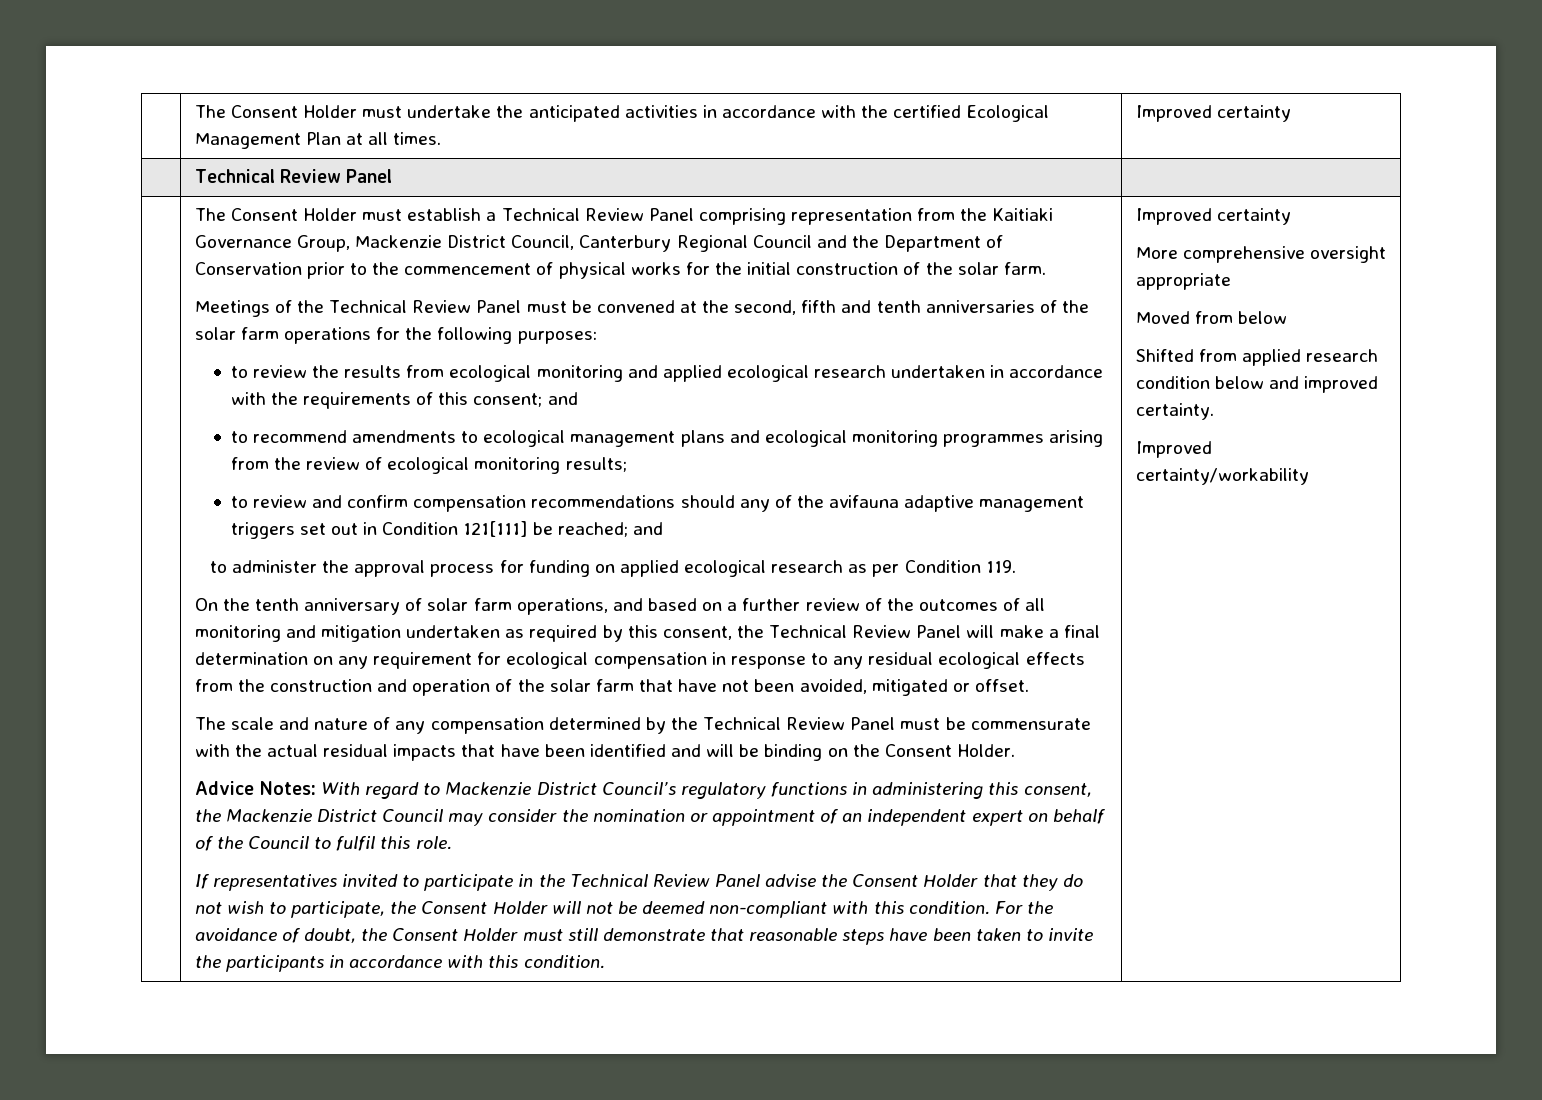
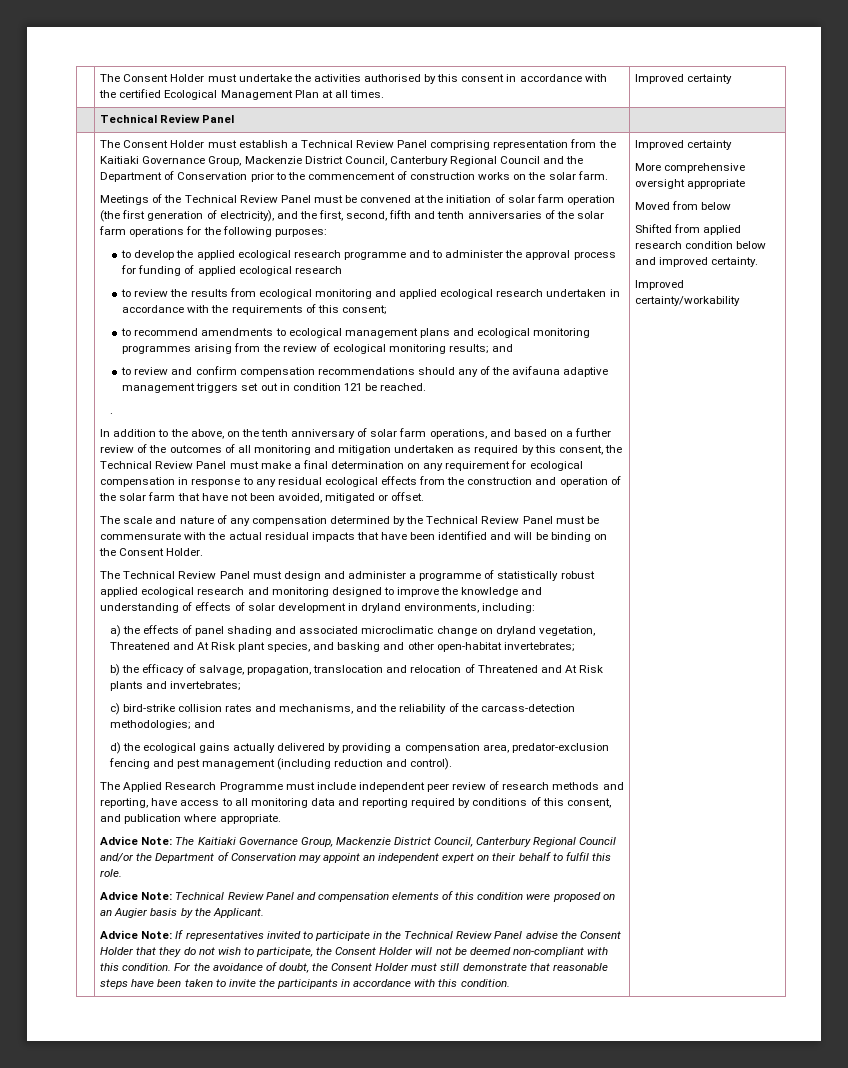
- | The Consent Holder must undertake the anticipated activities in accordance with the certified Ecological Management Plan at all times. | Improved certainty
+ | The Consent Holder must undertake the activities authorised by this consent in accordance with the certified Ecological Management Plan at all times. | Improved certainty
- The Consent Holder must establish a Technical Review Panel comprising representation from the Kaitiaki Governance Group, Mackenzie District Council, Canterbury Regional Council and the Department of Conservation prior to the commencement of physical works for the initial construction of the solar farm.
+ The Consent Holder must establish a Technical Review Panel comprising representation from the Kaitiaki Governance Group, Mackenzie District Council, Canterbury Regional Council and the Department of Conservation prior to the commencement of construction works on the solar farm.
- Meetings of the Technical Review Panel must be convened at the second, fifth and tenth anniversaries of the solar farm operations for the following purposes:
+ Meetings of the Technical Review Panel must be convened at the initiation of solar farm operation (the first generation of electricity), and the first, second, fifth and tenth anniversaries of the solar farm operations for the following purposes:
+ to develop the applied ecological research programme and to administer the approval process for funding of applied ecological research
- to review the results from ecological monitoring and applied ecological research undertaken in accordance with the requirements of this consent; and
+ to review the results from ecological monitoring and applied ecological research undertaken in accordance with the requirements of this consent;
- to recommend amendments to ecological management plans and ecological monitoring programmes arising from the review of ecological monitoring results;
+ to recommend amendments to ecological management plans and ecological monitoring programmes arising from the review of ecological monitoring results; and
- to review and confirm compensation recommendations should any of the avifauna adaptive management triggers set out in Condition 121[111] be reached; and
- to administer the approval process for funding on applied ecological research as per Condition 119.
- On the tenth anniversary of solar farm operations, and based on a further review of the outcomes of all monitoring and mitigation undertaken as required by this consent, the Technical Review Panel will make a final determination on any requirement for ecological compensation in response to any residual ecological effects from the construction and operation of the solar farm that have not been avoided, mitigated or offset.
+ to review and confirm compensation recommendations should any of the avifauna adaptive management triggers set out in condition 121 be reached.
+ .
+ In addition to the above, on the tenth anniversary of solar farm operations, and based on a further review of the outcomes of all monitoring and mitigation undertaken as required by this consent, the Technical Review Panel must make a final determination on any requirement for ecological compensation in response to any residual ecological effects from the construction and operation of the solar farm that have not been avoided, mitigated or offset.
- Advice Notes: With regard to Mackenzie District Council’s regulatory functions in administering this consent, the Mackenzie District Council may consider the nomination or appointment of an independent expert on behalf of the Council to fulfil this role.
- If representatives invited to participate in the Technical Review Panel advise the Consent Holder that they do not wish to participate, the Consent Holder will not be deemed non-compliant with this condition.
+ The Technical Review Panel must design and administer a programme of statistically robust applied ecological research and monitoring designed to improve the knowledge and understanding of effects of solar development in dryland environments, including:
+ a) the effects of panel shading and associated microclimatic change on dryland vegetation, Threatened and At Risk plant species, and basking and other open-habitat invertebrates;
+ b) the efficacy of salvage, propagation, translocation and relocation of Threatened and At Risk plants and invertebrates;
+ c) bird-strike collision rates and mechanisms, and the reliability of the carcass-detection methodologies; and
+ d) the ecological gains actually delivered by providing a compensation area, predator-exclusion fencing and pest management (including reduction and control).
+ The Applied Research Programme must include independent peer review of research methods and reporting, have access to all monitoring data and reporting required by conditions of this consent, and publication where appropriate.
+ Advice Note: The Kaitiaki Governance Group, Mackenzie District Council, Canterbury Regional Council and/or the Department of Conservation may appoint an independent expert on their behalf to fulfil this role.
+ Advice Note: Technical Review Panel and compensation elements of this condition were proposed on an Augier basis by the Applicant.
+ Advice Note: If representatives invited to participate in the Technical Review Panel advise the Consent Holder that they do not wish to participate, the Consent Holder will not be deemed non-compliant with this condition.

